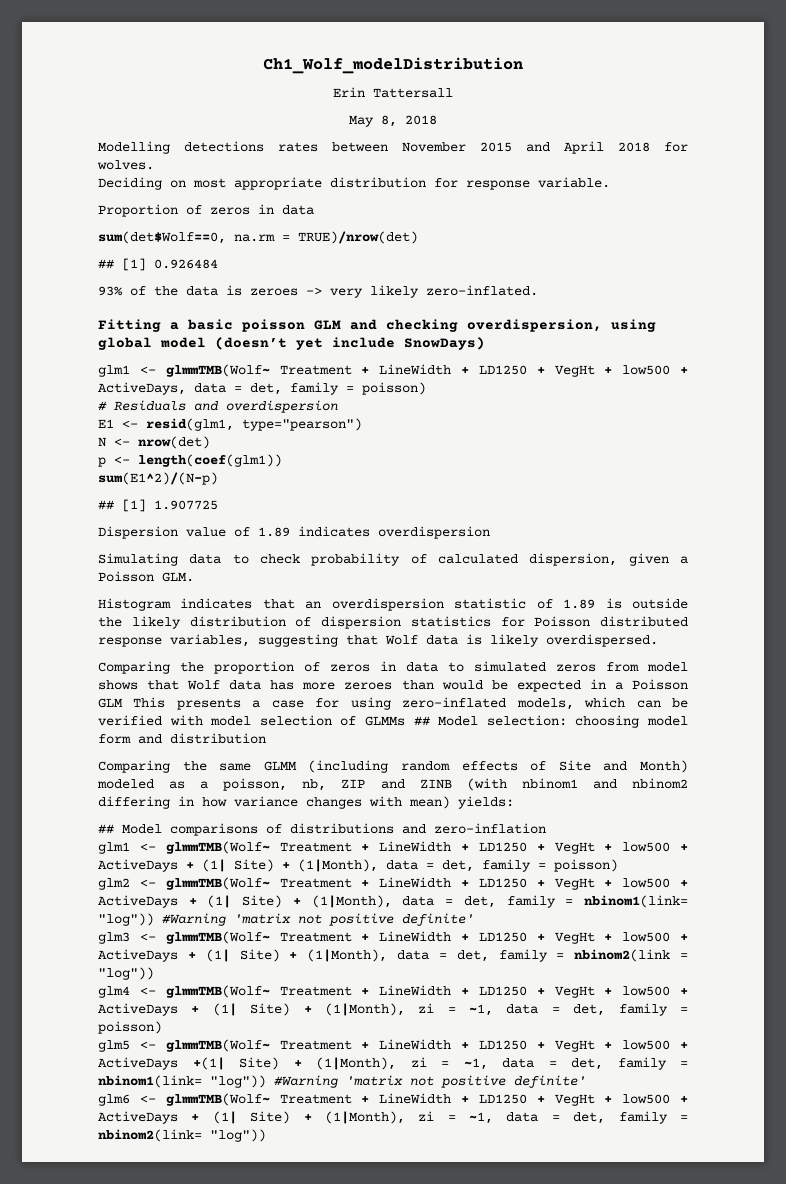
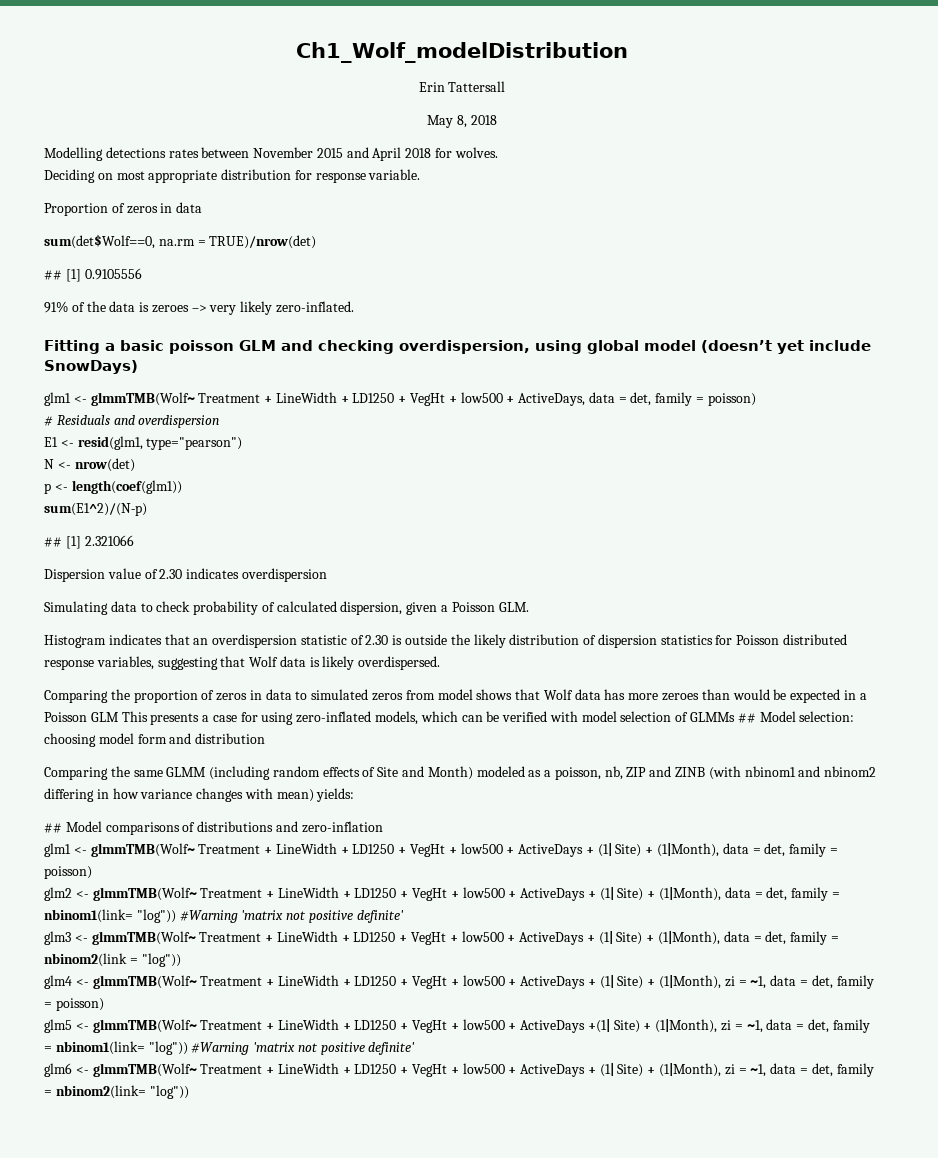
- ## [1] 0.926484
- 93% of the data is zeroes –> very likely zero-inflated.
+ ## [1] 0.9105556
+ 91% of the data is zeroes –> very likely zero-inflated.
- ## [1] 1.907725
+ ## [1] 2.321066
- Dispersion value of 1.89 indicates overdispersion
+ Dispersion value of 2.30 indicates overdispersion
- Histogram indicates that an overdispersion statistic of 1.89 is outside the likely distribution of dispersion statistics for Poisson distributed response variables, suggesting that Wolf data is likely overdispersed.
+ Histogram indicates that an overdispersion statistic of 2.30 is outside the likely distribution of dispersion statistics for Poisson distributed response variables, suggesting that Wolf data is likely overdispersed.

